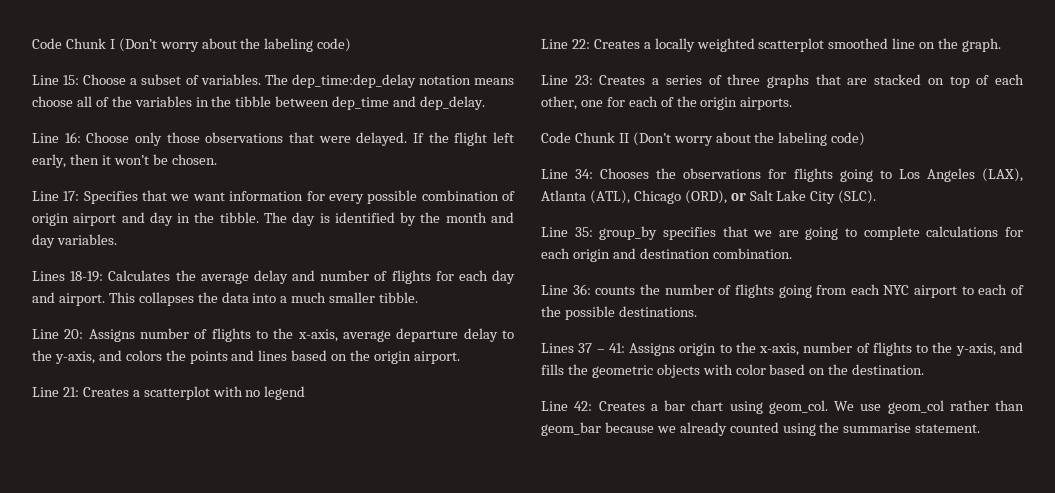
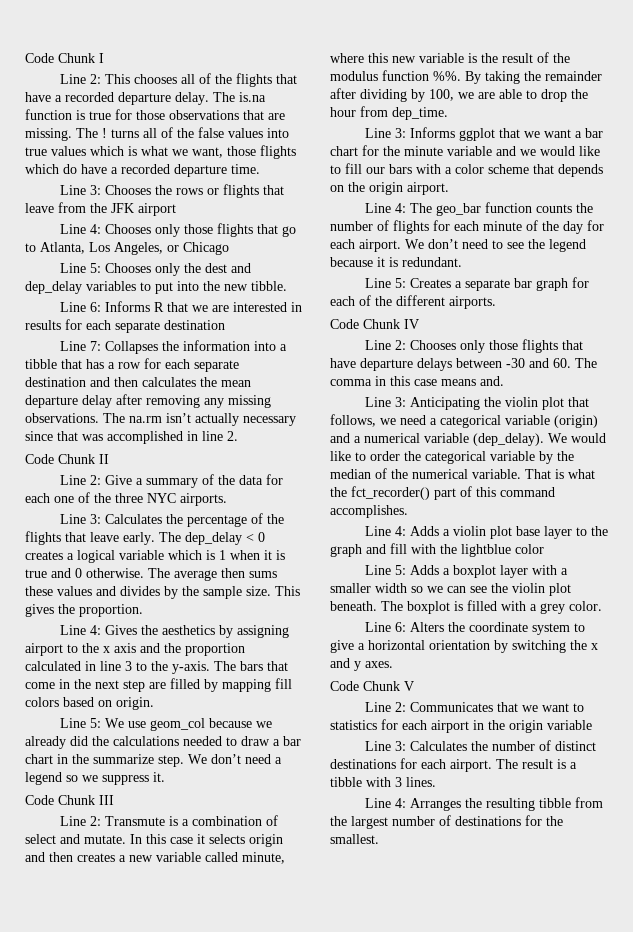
- Code Chunk I (Don’t worry about the labeling code)
- Line 15: Choose a subset of variables. The dep_time:dep_delay notation means choose all of the variables in the tibble between dep_time and dep_delay.
- Line 16: Choose only those observations that were delayed. If the flight left early, then it won’t be chosen.
- Line 17: Specifies that we want information for every possible combination of origin airport and day in the tibble. The day is identified by the month and day variables.
- Lines 18-19: Calculates the average delay and number of flights for each day and airport. This collapses the data into a much smaller tibble.
- Line 20: Assigns number of flights to the x-axis, average departure delay to the y-axis, and colors the points and lines based on the origin airport.
+ Code Chunk I
+ Line 2: This chooses all of the flights that have a recorded departure delay. The is.na function is true for those observations that are missing. The ! turns all of the false values into true values which is what we want, those flights which do have a recorded departure time.
+ Line 3: Chooses the rows or flights that leave from the JFK airport
+ Line 4: Chooses only those flights that go to Atlanta, Los Angeles, or Chicago
+ Line 5: Chooses only the dest and dep_delay variables to put into the new tibble.
+ Line 6: Informs R that we are interested in results for each separate destination
+ Line 7: Collapses the information into a tibble that has a row for each separate destination and then calculates the mean departure delay after removing any missing observations. The na.rm isn’t actually necessary since that was accomplished in line 2.
+ Code Chunk II
+ Line 2: Give a summary of the data for each one of the three NYC airports.
+ Line 3: Calculates the percentage of the flights that leave early. The dep_delay < 0 creates a logical variable which is 1 when it is true and 0 otherwise. The average then sums these values and divides by the sample size. This gives the proportion.
+ Line 4: Gives the aesthetics by assigning airport to the x axis and the proportion calculated in line 3 to the y-axis. The bars that come in the next step are filled by mapping fill colors based on origin.
+ Line 5: We use geom_col because we already did the calculations needed to draw a bar chart in the summarize step. We don’t need a legend so we suppress it.
+ Code Chunk III
+ Line 2: Transmute is a combination of select and mutate. In this case it selects origin and then creates a new variable called minute, where this new variable is the result of the modulus function %%. By taking the remainder after dividing by 100, we are able to drop the hour from dep_time.
+ Line 3: Informs ggplot that we want a bar chart for the minute variable and we would like to fill our bars with a color scheme that depends on the origin airport.
- Line 21: Creates a scatterplot with no legend
- Line 22: Creates a locally weighted scatterplot smoothed line on the graph.
- Line 23: Creates a series of three graphs that are stacked on top of each other, one for each of the origin airports.
- Code Chunk II (Don’t worry about the labeling code)
- Line 34: Chooses the observations for flights going to Los Angeles (LAX), Atlanta (ATL), Chicago (ORD), or Salt Lake City (SLC).
- Line 35: group_by specifies that we are going to complete calculations for each origin and destination combination.
- Line 36: counts the number of flights going from each NYC airport to each of the possible destinations.
- Lines 37 – 41: Assigns origin to the x-axis, number of flights to the y-axis, and fills the geometric objects with color based on the destination.
- Line 42: Creates a bar chart using geom_col. We use geom_col rather than geom_bar because we already counted using the summarise statement.
+ Line 4: The geo_bar function counts the number of flights for each minute of the day for each airport. We don’t need to see the legend because it is redundant.
+ Line 5: Creates a separate bar graph for each of the different airports.
+ Code Chunk IV
+ Line 2: Chooses only those flights that have departure delays between -30 and 60. The comma in this case means and.
+ Line 3: Anticipating the violin plot that follows, we need a categorical variable (origin) and a numerical variable (dep_delay). We would like to order the categorical variable by the median of the numerical variable. That is what the fct_recorder() part of this command accomplishes.
+ Line 4: Adds a violin plot base layer to the graph and fill with the lightblue color
+ Line 5: Adds a boxplot layer with a smaller width so we can see the violin plot beneath. The boxplot is filled with a grey color.
+ Line 6: Alters the coordinate system to give a horizontal orientation by switching the x and y axes.
+ Code Chunk V
+ Line 2: Communicates that we want to statistics for each airport in the origin variable
+ Line 3: Calculates the number of distinct destinations for each airport. The result is a tibble with 3 lines.
+ Line 4: Arranges the resulting tibble from the largest number of destinations for the smallest.

